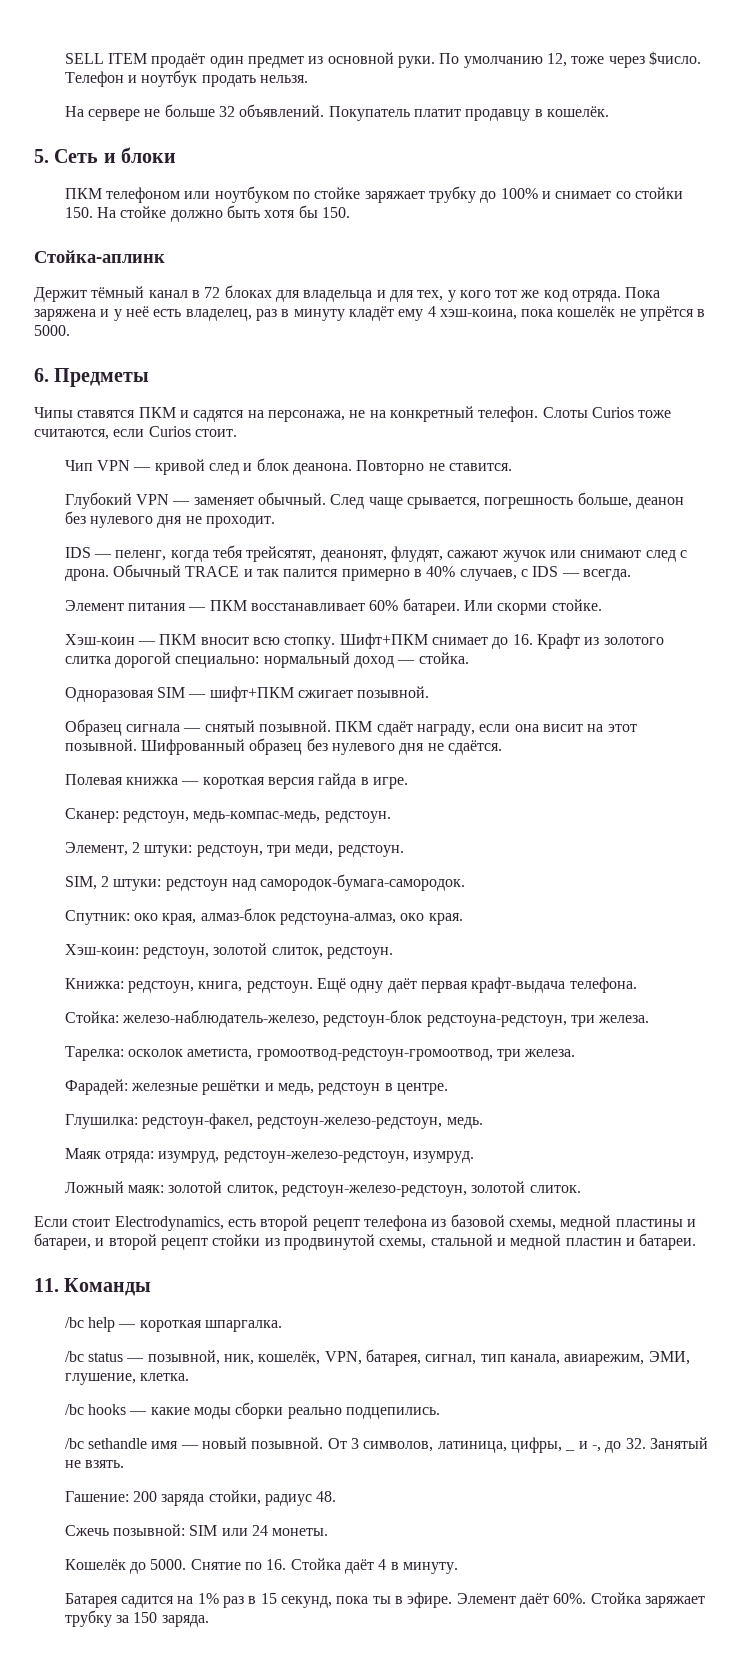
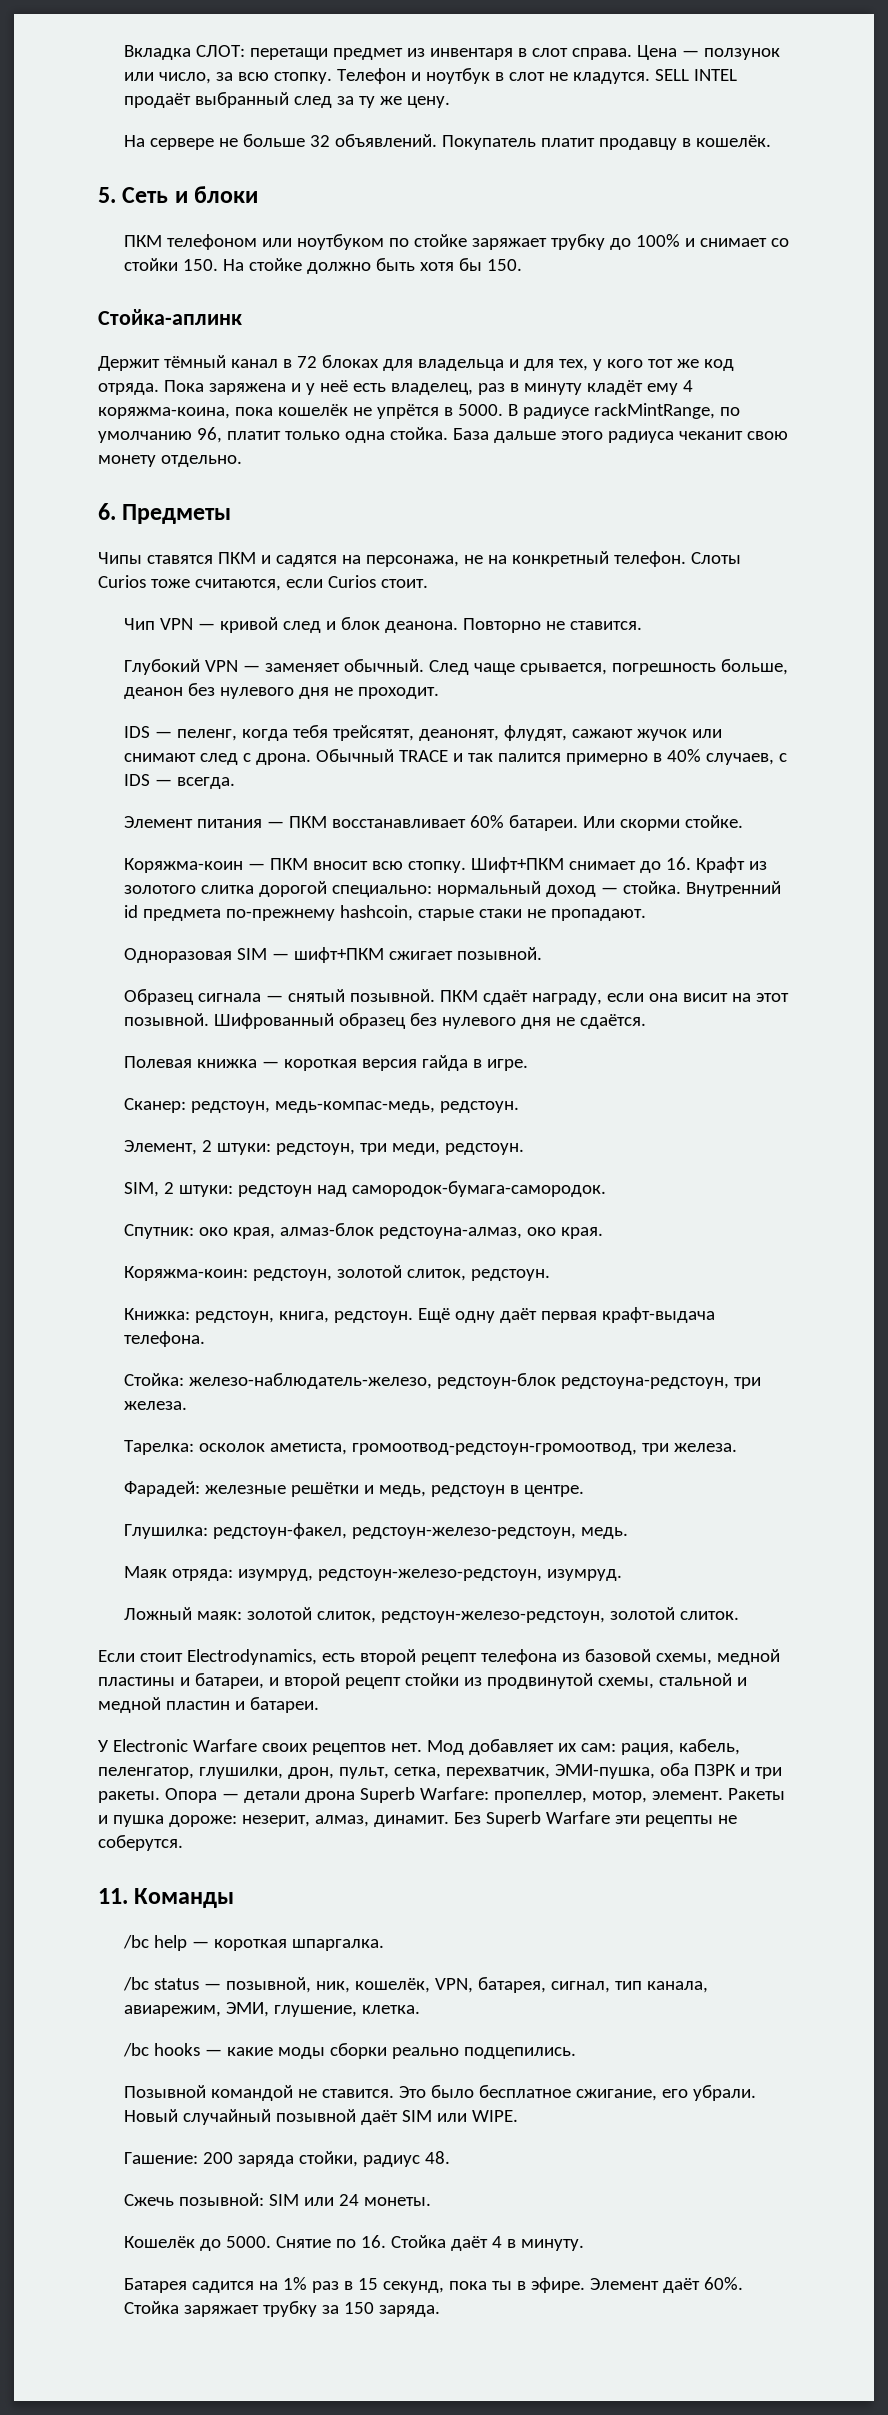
- SELL ITEM продаёт один предмет из основной руки. По умолчанию 12, тоже через $число. Телефон и ноутбук продать нельзя.
+ Вкладка СЛОТ: перетащи предмет из инвентаря в слот справа. Цена — ползунок или число, за всю стопку. Телефон и ноутбук в слот не кладутся. SELL INTEL продаёт выбранный след за ту же цену.
- Пока заряжена и у неё есть владелец, раз в минуту кладёт ему 4 хэш-коина, пока кошелёк не упрётся в 5000.
+ Пока заряжена и у неё есть владелец, раз в минуту кладёт ему 4 коряжма-коина, пока кошелёк не упрётся в 5000. В радиусе rackMintRange, по умолчанию 96, платит только одна стойка. База дальше этого радиуса чеканит свою монету отдельно.
- Хэш-коин — ПКМ вносит всю стопку.
+ Коряжма-коин — ПКМ вносит всю стопку.
+ Внутренний id предмета по-прежнему hashcoin, старые стаки не пропадают.
- Хэш-коин: редстоун, золотой слиток, редстоун.
+ Коряжма-коин: редстоун, золотой слиток, редстоун.
+ У Electronic Warfare своих рецептов нет. Мод добавляет их сам: рация, кабель, пеленгатор, глушилки, дрон, пульт, сетка, перехватчик, ЭМИ-пушка, оба ПЗРК и три ракеты. Опора — детали дрона Superb Warfare: пропеллер, мотор, элемент. Ракеты и пушка дороже: незерит, алмаз, динамит. Без Superb Warfare эти рецепты не соберутся.
- /bc sethandle имя — новый позывной. От 3 символов, латиница, цифры, _ и -, до 32. Занятый не взять.
+ Позывной командой не ставится. Это было бесплатное сжигание, его убрали. Новый случайный позывной даёт SIM или WIPE.

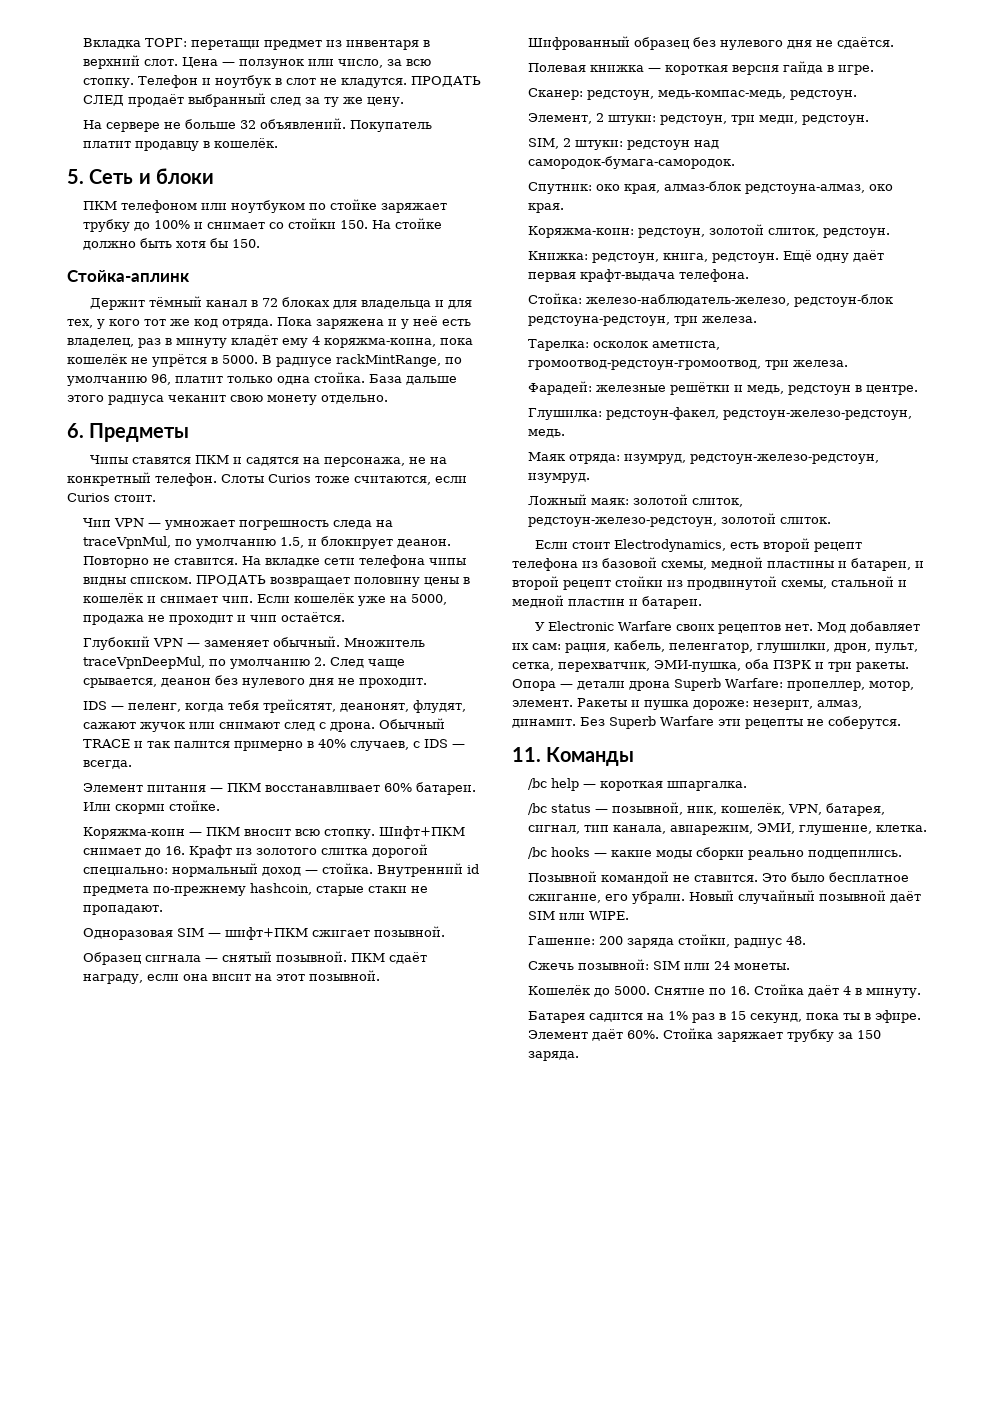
- Вкладка СЛОТ: перетащи предмет из инвентаря в слот справа.
+ Вкладка ТОРГ: перетащи предмет из инвентаря в верхний слот.
- SELL INTEL продаёт выбранный след за ту же цену.
+ ПРОДАТЬ СЛЕД продаёт выбранный след за ту же цену.
- Чип VPN — кривой след и блок деанона. Повторно не ставится.
+ Чип VPN — умножает погрешность следа на traceVpnMul, по умолчанию 1.5, и блокирует деанон. Повторно не ставится. На вкладке сети телефона чипы видны списком. ПРОДАТЬ возвращает половину цены в кошелёк и снимает чип. Если кошелёк уже на 5000, продажа не проходит и чип остаётся.
- След чаще срывается, погрешность больше, деанон без нулевого дня не проходит.
+ Множитель traceVpnDeepMul, по умолчанию 2. След чаще срывается, деанон без нулевого дня не проходит.

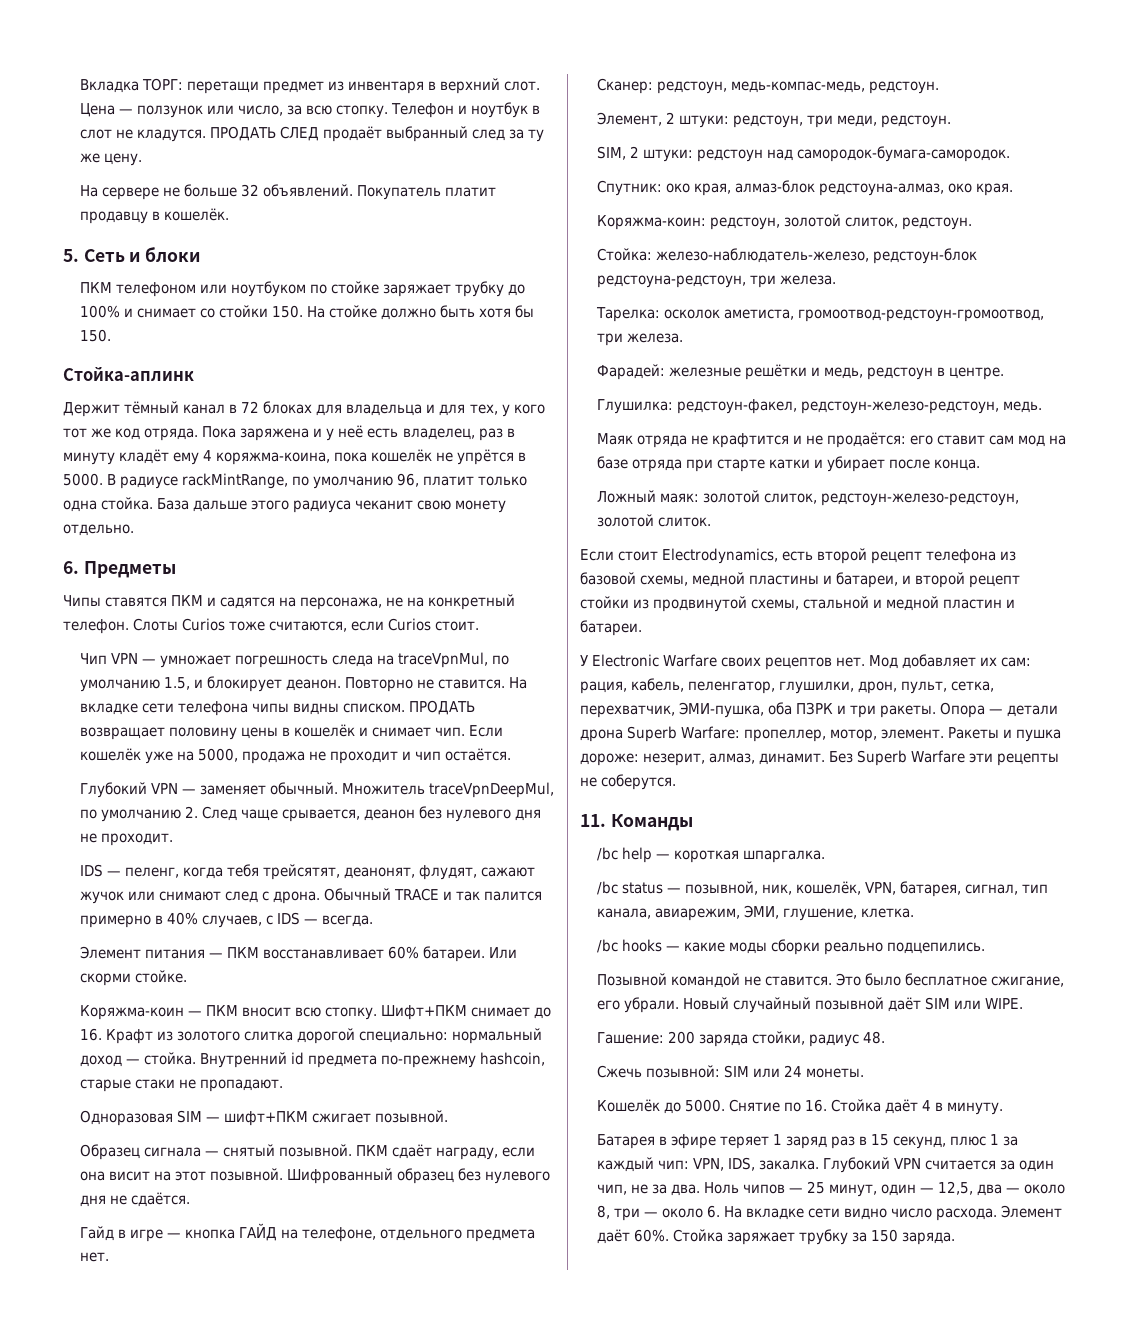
- Полевая книжка — короткая версия гайда в игре.
+ Гайд в игре — кнопка ГАЙД на телефоне, отдельного предмета нет.
- Книжка: редстоун, книга, редстоун. Ещё одну даёт первая крафт-выдача телефона.
- Маяк отряда: изумруд, редстоун-железо-редстоун, изумруд.
+ Маяк отряда не крафтится и не продаётся: его ставит сам мод на базе отряда при старте катки и убирает после конца.
- Батарея садится на 1% раз в 15 секунд, пока ты в эфире.
+ Батарея в эфире теряет 1 заряд раз в 15 секунд, плюс 1 за каждый чип: VPN, IDS, закалка. Глубокий VPN считается за один чип, не за два. Ноль чипов — 25 минут, один — 12,5, два — около 8, три — около 6. На вкладке сети видно число расхода.

